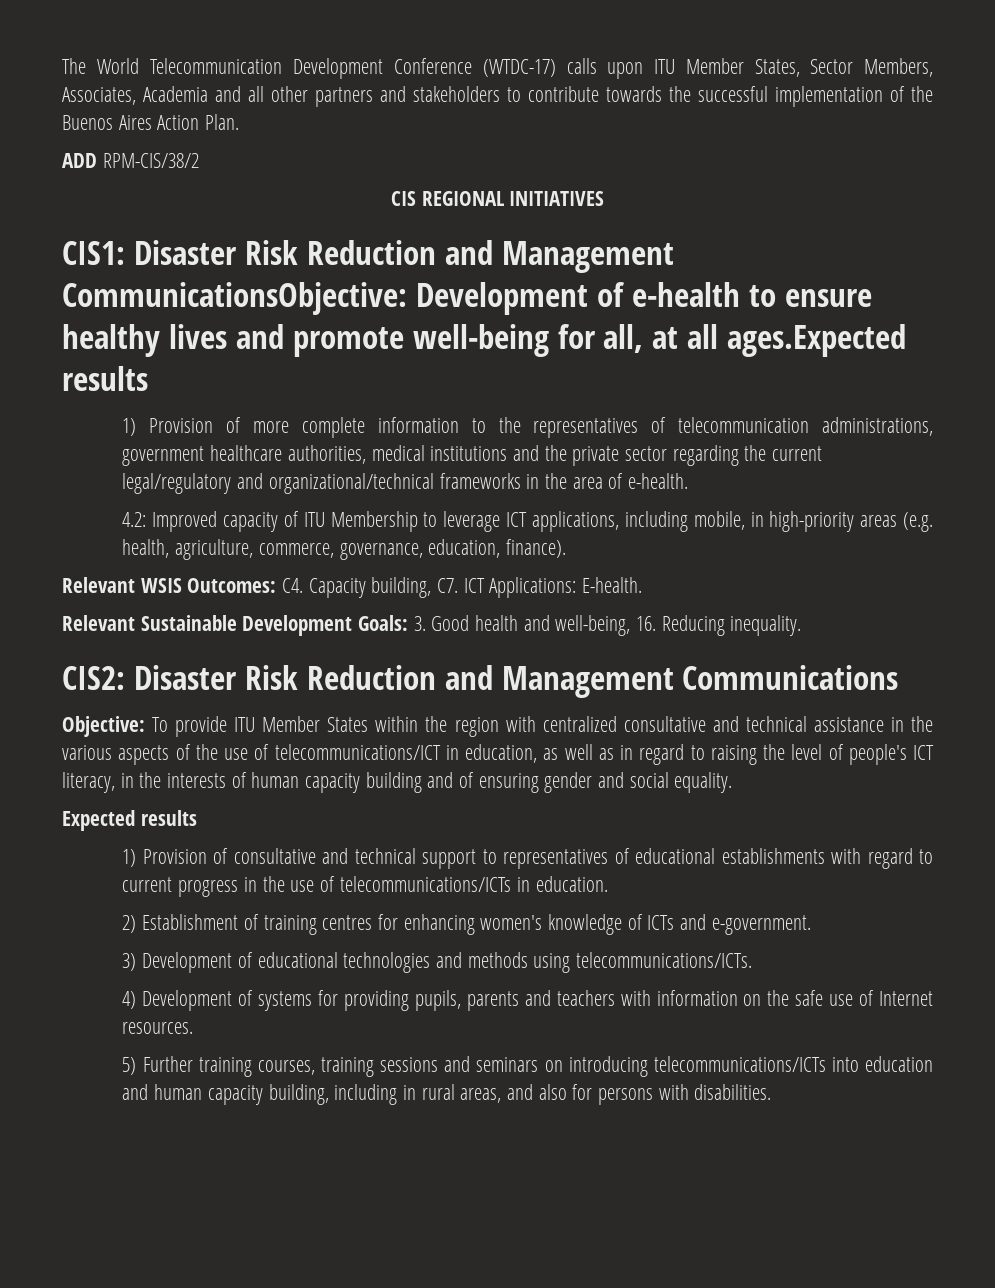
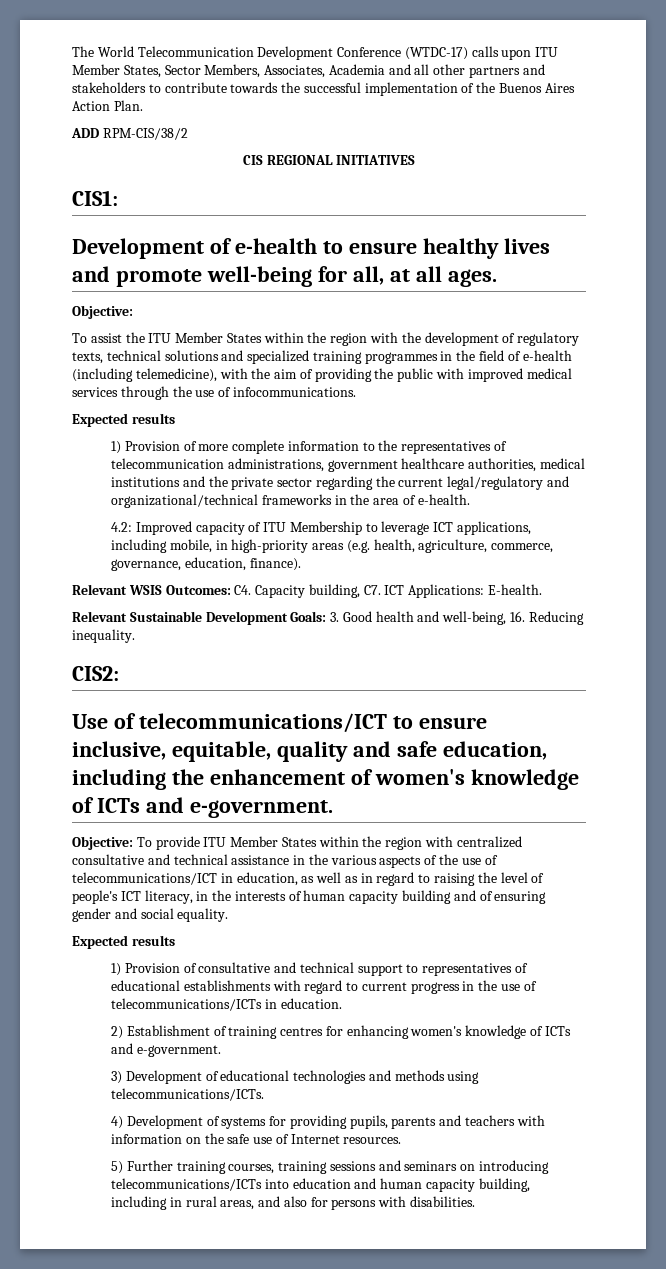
- CIS1: Disaster Risk Reduction and Management CommunicationsObjective: Development of e-health to ensure healthy lives and promote well-being for all, at all ages.Expected results
+ CIS1:
+ Development of e-health to ensure healthy lives and promote well-being for all, at all ages.
+ Objective:
+ To assist the ITU Member States within the region with the development of regulatory texts, technical solutions and specialized training programmes in the field of e-health (including telemedicine), with the aim of providing the public with improved medical services through the use of infocommunications.
+ Expected results
- CIS2: Disaster Risk Reduction and Management Communications
+ CIS2:
+ Use of telecommunications/ICT to ensure inclusive, equitable, quality and safe education, including the enhancement of women's knowledge of ICTs and e-government.

